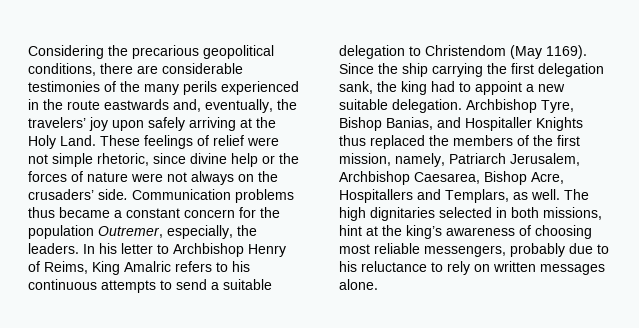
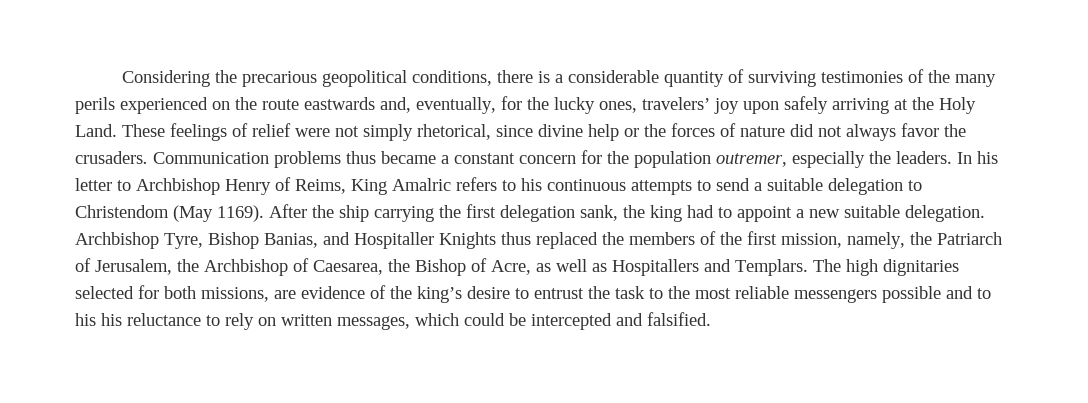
- Considering the precarious geopolitical conditions, there are considerable testimonies of the many perils experienced in the route eastwards and, eventually, the travelers’ joy upon safely arriving at the Holy Land.
+ Considering the precarious geopolitical conditions, there is a considerable quantity of surviving testimonies of the many perils experienced on the route eastwards and, eventually, for the lucky ones, travelers’ joy upon safely arriving at the Holy Land.
- These feelings of relief were not simple rhetoric, since divine help or the forces of nature were not always on the crusaders’ side.
+ These feelings of relief were not simply rhetorical, since divine help or the forces of nature did not always favor the crusaders.
- Communication problems thus became a constant concern for the population Outremer, especially, the leaders.
+ Communication problems thus became a constant concern for the population outremer, especially the leaders.
- Since the ship carrying the first delegation sank, the king had to appoint a new suitable delegation.
+ After the ship carrying the first delegation sank, the king had to appoint a new suitable delegation.
- Archbishop Tyre, Bishop Banias, and Hospitaller Knights thus replaced the members of the first mission, namely, Patriarch Jerusalem, Archbishop Caesarea, Bishop Acre, Hospitallers and Templars, as well.
+ Archbishop Tyre, Bishop Banias, and Hospitaller Knights thus replaced the members of the first mission, namely, the Patriarch of Jerusalem, the Archbishop of Caesarea, the Bishop of Acre, as well as Hospitallers and Templars.
- The high dignitaries selected in both missions, hint at the king’s awareness of choosing most reliable messengers, probably due to his reluctance to rely on written messages alone.
+ The high dignitaries selected for both missions, are evidence of the king’s desire to entrust the task to the most reliable messengers possible and to his his reluctance to rely on written messages, which could be intercepted and falsified.

